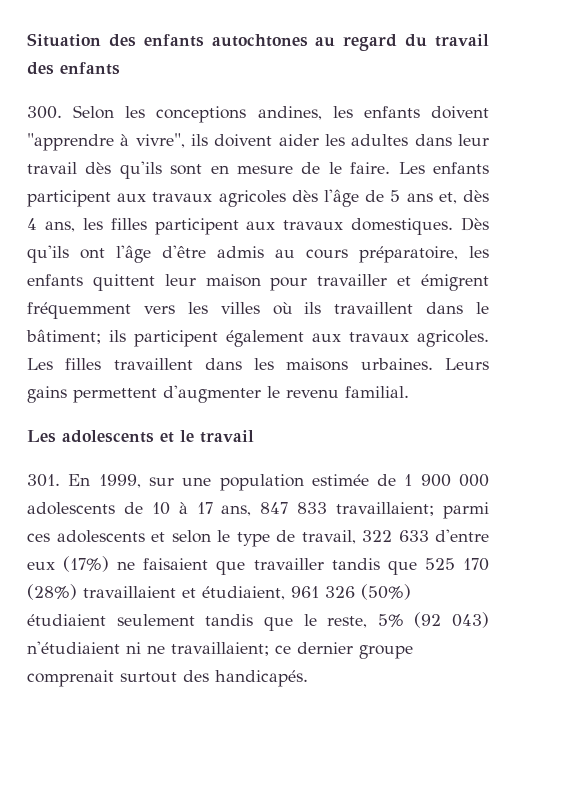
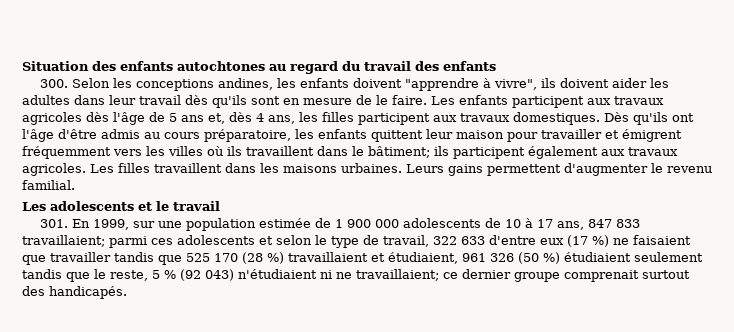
- parmi ces adolescents et selon le type de travail, 322 633 d'entre eux (17%) ne faisaient que travailler tandis que 525 170 (28%) travaillaient et étudiaient, 961 326 (50%) étudiaient seulement tandis que le reste, 5% (92 043) n'étudiaient ni ne travaillaient;
+ parmi ces adolescents et selon le type de travail, 322 633 d'entre eux (17 %) ne faisaient que travailler tandis que 525 170 (28 %) travaillaient et étudiaient, 961 326 (50 %) étudiaient seulement tandis que le reste, 5 % (92 043) n'étudiaient ni ne travaillaient;

